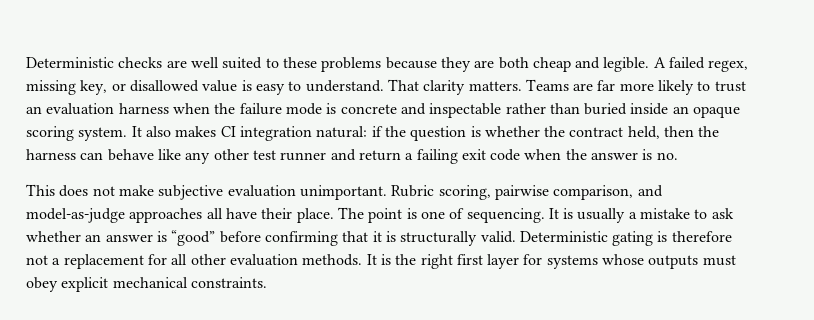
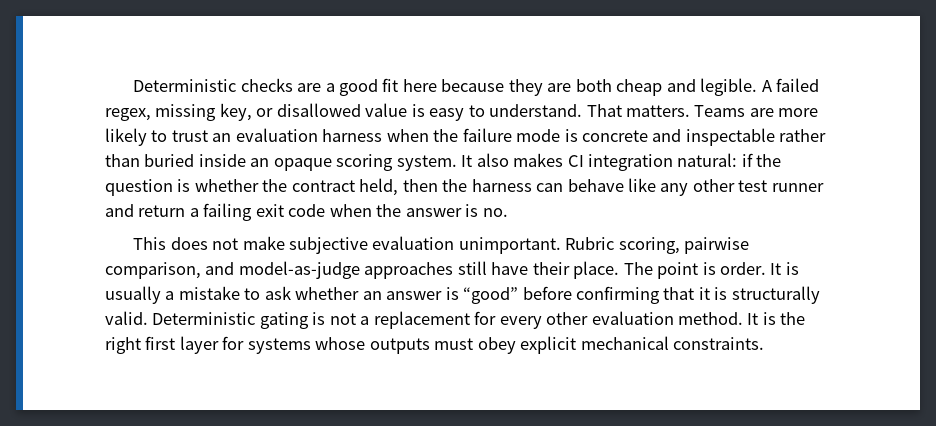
- Deterministic checks are well suited to these problems because they are both cheap and legible.
+ Deterministic checks are a good fit here because they are both cheap and legible.
- That clarity matters.
+ That matters.
- Teams are far more likely to trust an evaluation harness when the failure mode is concrete and inspectable rather than buried inside an opaque scoring system.
+ Teams are more likely to trust an evaluation harness when the failure mode is concrete and inspectable rather than buried inside an opaque scoring system.
- Rubric scoring, pairwise comparison, and model-as-judge approaches all have their place.
+ Rubric scoring, pairwise comparison, and model-as-judge approaches still have their place.
- The point is one of sequencing.
+ The point is order.
- Deterministic gating is therefore not a replacement for all other evaluation methods.
+ Deterministic gating is not a replacement for every other evaluation method.

